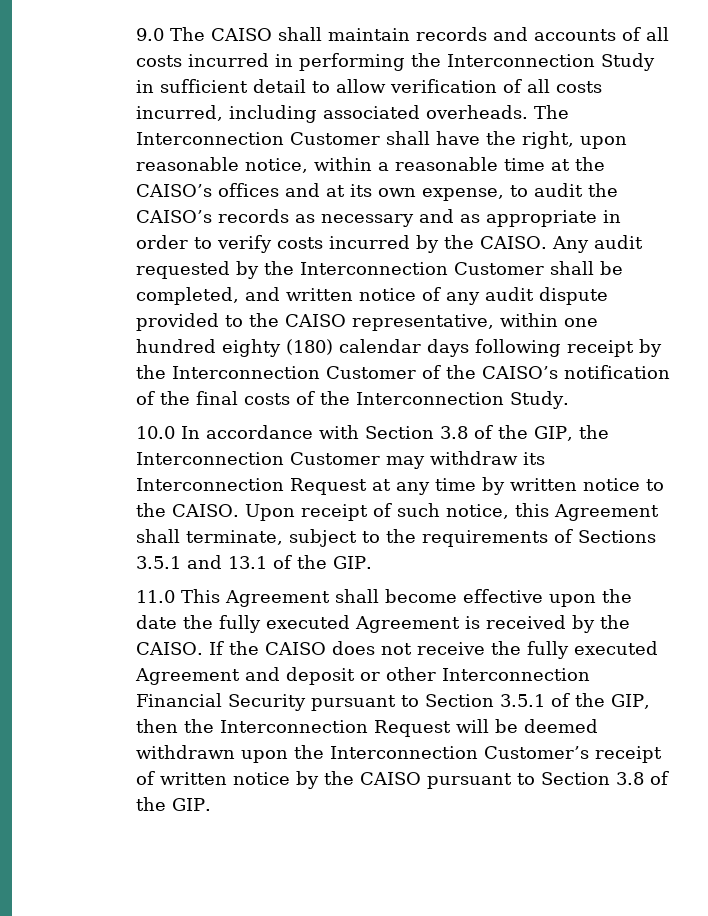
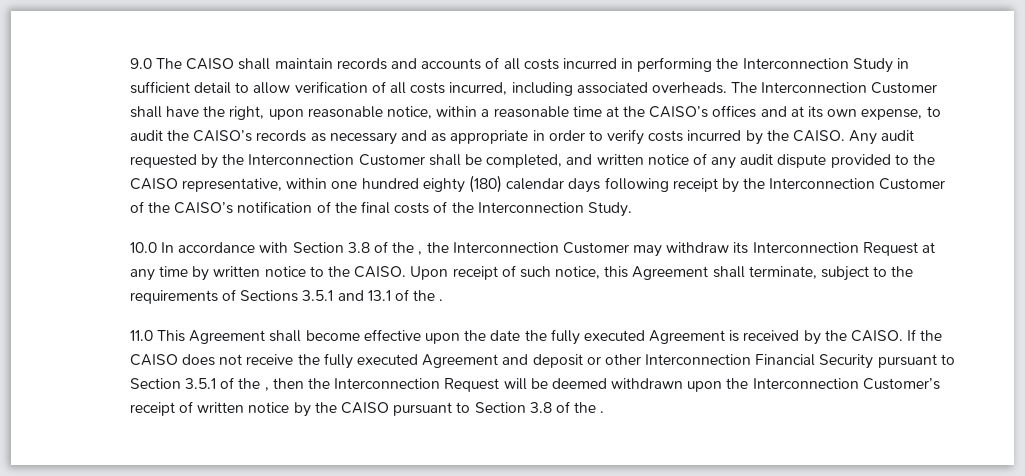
- 10.0 In accordance with Section 3.8 of the GIP, the Interconnection Customer may withdraw its Interconnection Request at any time by written notice to the CAISO.
+ 10.0 In accordance with Section 3.8 of the , the Interconnection Customer may withdraw its Interconnection Request at any time by written notice to the CAISO.
- Upon receipt of such notice, this Agreement shall terminate, subject to the requirements of Sections 3.5.1 and 13.1 of the GIP.
+ Upon receipt of such notice, this Agreement shall terminate, subject to the requirements of Sections 3.5.1 and 13.1 of the .
- If the CAISO does not receive the fully executed Agreement and deposit or other Interconnection Financial Security pursuant to Section 3.5.1 of the GIP, then the Interconnection Request will be deemed withdrawn upon the Interconnection Customer’s receipt of written notice by the CAISO pursuant to Section 3.8 of the GIP.
+ If the CAISO does not receive the fully executed Agreement and deposit or other Interconnection Financial Security pursuant to Section 3.5.1 of the , then the Interconnection Request will be deemed withdrawn upon the Interconnection Customer’s receipt of written notice by the CAISO pursuant to Section 3.8 of the .

